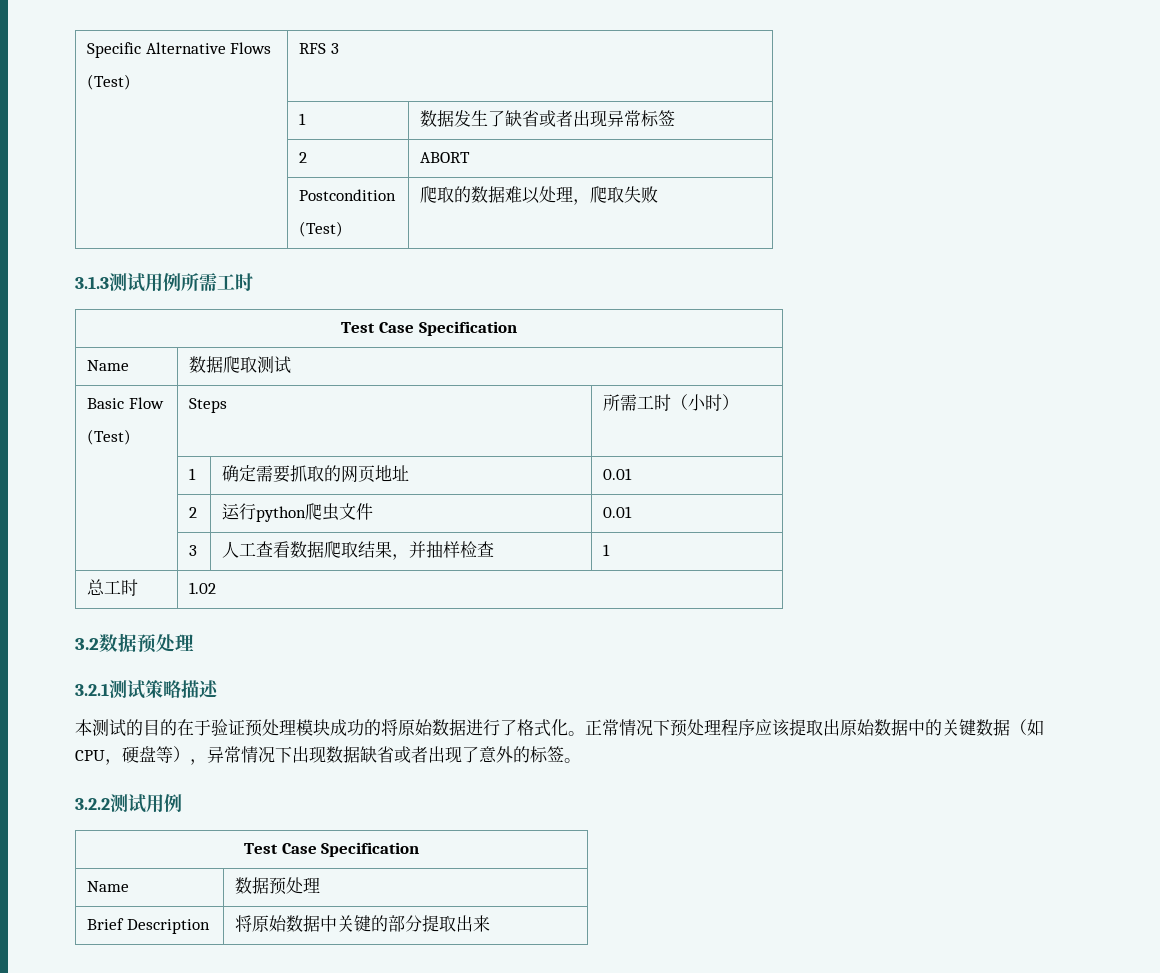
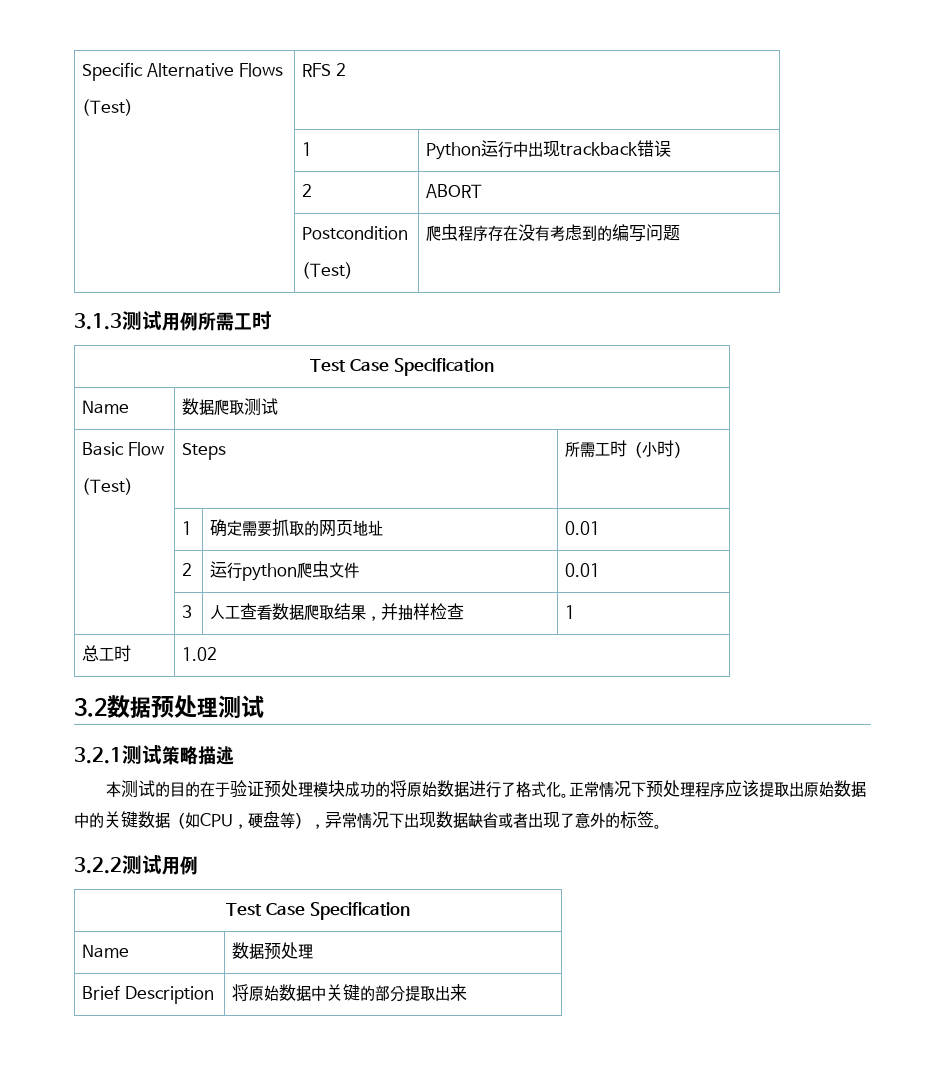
  Specific Alternative Flows
- (Test) | RFS 3
- | 1 | 数据发生了缺省或者出现异常标签
+ (Test) | RFS 2
+ | 1 | Python运行中出现trackback错误
  | Postcondition
- (Test) | 爬取的数据难以处理，爬取失败
+ (Test) | 爬虫程序存在没有考虑到的编写问题
- 3.2数据预处理
+ 3.2数据预处理测试

